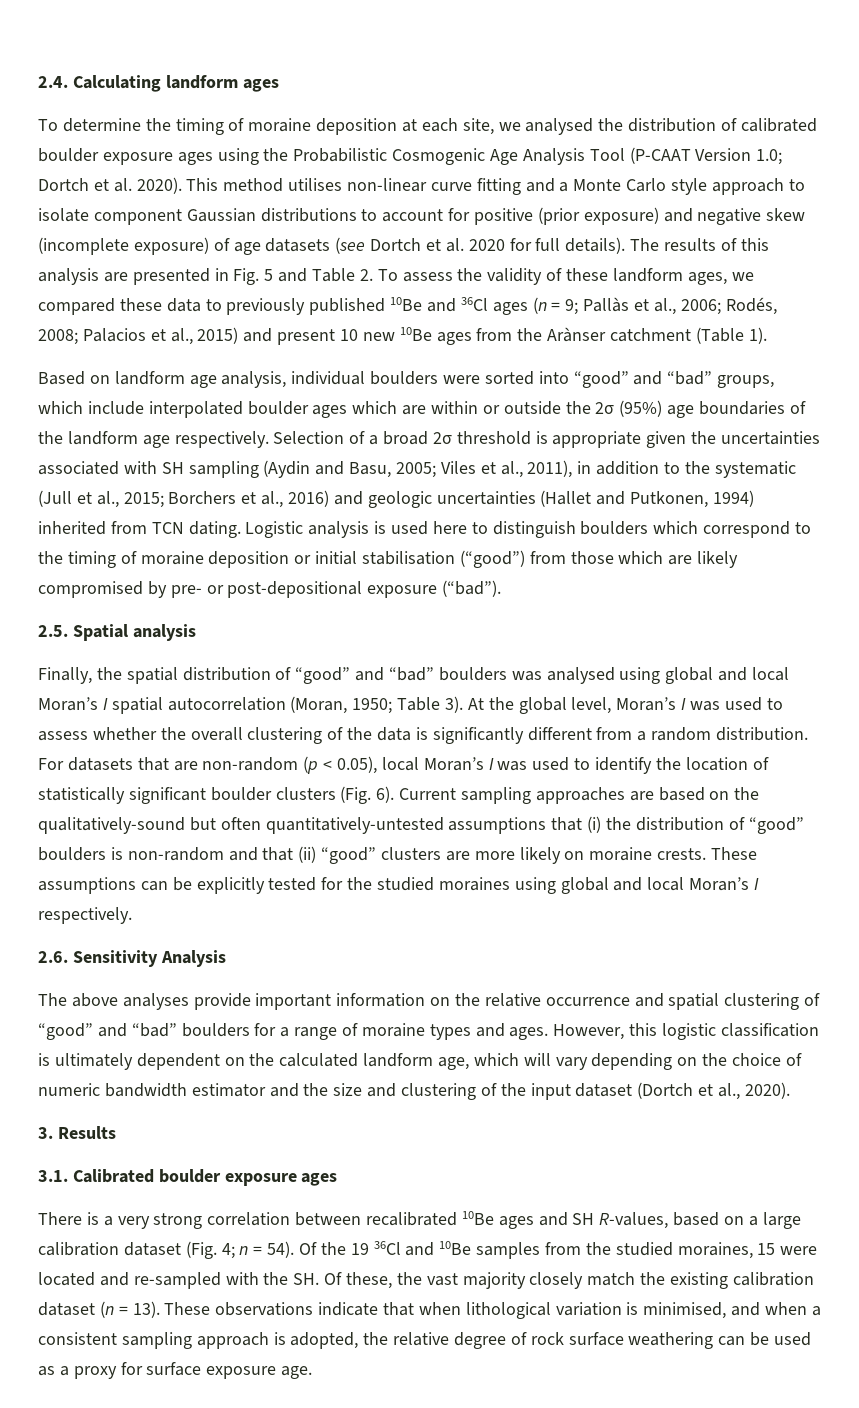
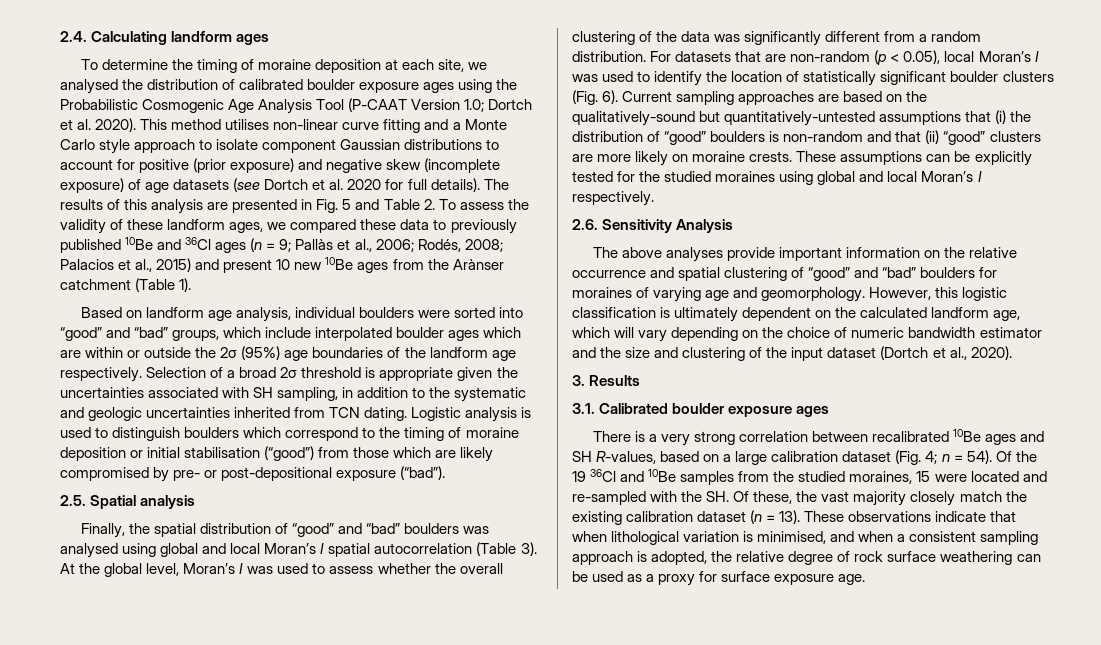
- Selection of a broad 2σ threshold is appropriate given the uncertainties associated with SH sampling (Aydin and Basu, 2005; Viles et al., 2011), in addition to the systematic (Jull et al., 2015; Borchers et al., 2016) and geologic uncertainties (Hallet and Putkonen, 1994) inherited from TCN dating.
+ Selection of a broad 2σ threshold is appropriate given the uncertainties associated with SH sampling, in addition to the systematic and geologic uncertainties inherited from TCN dating.
- Logistic analysis is used here to distinguish boulders which correspond to the timing of moraine deposition or initial stabilisation (“good”) from those which are likely compromised by pre- or post-depositional exposure (“bad”).
+ Logistic analysis is used to distinguish boulders which correspond to the timing of moraine deposition or initial stabilisation (“good”) from those which are likely compromised by pre- or post-depositional exposure (“bad”).
- Finally, the spatial distribution of “good” and “bad” boulders was analysed using global and local Moran’s I spatial autocorrelation (Moran, 1950; Table 3).
+ Finally, the spatial distribution of “good” and “bad” boulders was analysed using global and local Moran’s I spatial autocorrelation (Table 3).
- At the global level, Moran’s I was used to assess whether the overall clustering of the data is significantly different from a random distribution.
+ At the global level, Moran’s I was used to assess whether the overall clustering of the data was significantly different from a random distribution.
- Current sampling approaches are based on the qualitatively-sound but often quantitatively-untested assumptions that (i) the distribution of “good” boulders is non-random and that (ii) “good” clusters are more likely on moraine crests.
+ Current sampling approaches are based on the qualitatively-sound but quantitatively-untested assumptions that (i) the distribution of “good” boulders is non-random and that (ii) “good” clusters are more likely on moraine crests.
- The above analyses provide important information on the relative occurrence and spatial clustering of “good” and “bad” boulders for a range of moraine types and ages.
+ The above analyses provide important information on the relative occurrence and spatial clustering of “good” and “bad” boulders for moraines of varying age and geomorphology.

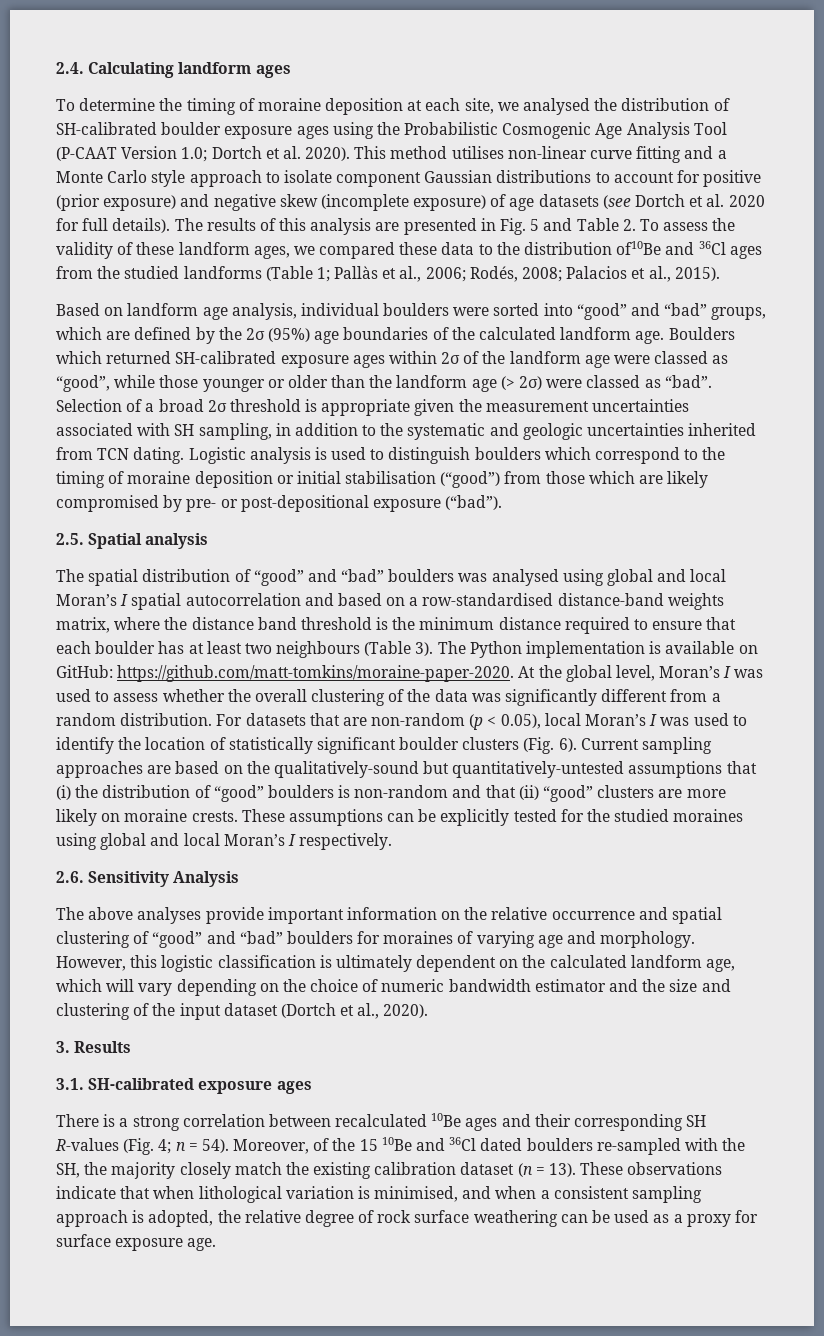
- To determine the timing of moraine deposition at each site, we analysed the distribution of calibrated boulder exposure ages using the Probabilistic Cosmogenic Age Analysis Tool (P-CAAT Version 1.0; Dortch et al. 2020).
+ To determine the timing of moraine deposition at each site, we analysed the distribution of SH-calibrated boulder exposure ages using the Probabilistic Cosmogenic Age Analysis Tool (P-CAAT Version 1.0; Dortch et al. 2020).
- The results of this analysis are presented in Fig. 5 and Table 2. To assess the validity of these landform ages, we compared these data to previously published 10Be and 36Cl ages (n = 9; Pallàs et al., 2006; Rodés, 2008; Palacios et al., 2015) and present 10 new 10Be ages from the Arànser catchment (Table 1).
+ The results of this analysis are presented in Fig. 5 and Table 2. To assess the validity of these landform ages, we compared these data to the distribution of10Be and 36Cl ages from the studied landforms (Table 1; Pallàs et al., 2006; Rodés, 2008; Palacios et al., 2015).
- Based on landform age analysis, individual boulders were sorted into “good” and “bad” groups, which include interpolated boulder ages which are within or outside the 2σ (95%) age boundaries of the landform age respectively.
+ Based on landform age analysis, individual boulders were sorted into “good” and “bad” groups, which are defined by the 2σ (95%) age boundaries of the calculated landform age. Boulders which returned SH-calibrated exposure ages within 2σ of the landform age were classed as “good”, while those younger or older than the landform age (> 2σ) were classed as “bad”.
- Selection of a broad 2σ threshold is appropriate given the uncertainties associated with SH sampling, in addition to the systematic and geologic uncertainties inherited from TCN dating.
+ Selection of a broad 2σ threshold is appropriate given the measurement uncertainties associated with SH sampling, in addition to the systematic and geologic uncertainties inherited from TCN dating.
- Finally, the spatial distribution of “good” and “bad” boulders was analysed using global and local Moran’s I spatial autocorrelation (Table 3). At the global level, Moran’s I was used to assess whether the overall clustering of the data was significantly different from a random distribution.
+ The spatial distribution of “good” and “bad” boulders was analysed using global and local Moran’s I spatial autocorrelation and based on a row-standardised distance-band weights matrix, where the distance band threshold is the minimum distance required to ensure that each boulder has at least two neighbours (Table 3). The Python implementation is available on GitHub: https://github.com/matt-tomkins/moraine-paper-2020. At the global level, Moran’s I was used to assess whether the overall clustering of the data was significantly different from a random distribution.
- The above analyses provide important information on the relative occurrence and spatial clustering of “good” and “bad” boulders for moraines of varying age and geomorphology.
+ The above analyses provide important information on the relative occurrence and spatial clustering of “good” and “bad” boulders for moraines of varying age and morphology.
- 3.1. Calibrated boulder exposure ages
+ 3.1. SH-calibrated exposure ages
- There is a very strong correlation between recalibrated 10Be ages and SH R-values, based on a large calibration dataset (Fig. 4; n = 54).
+ There is a strong correlation between recalculated 10Be ages and their corresponding SH R-values (Fig. 4; n = 54).
- Of the 19 36Cl and 10Be samples from the studied moraines, 15 were located and re-sampled with the SH. Of these, the vast majority closely match the existing calibration dataset (n = 13).
+ Moreover, of the 15 10Be and 36Cl dated boulders re-sampled with the SH, the majority closely match the existing calibration dataset (n = 13).

